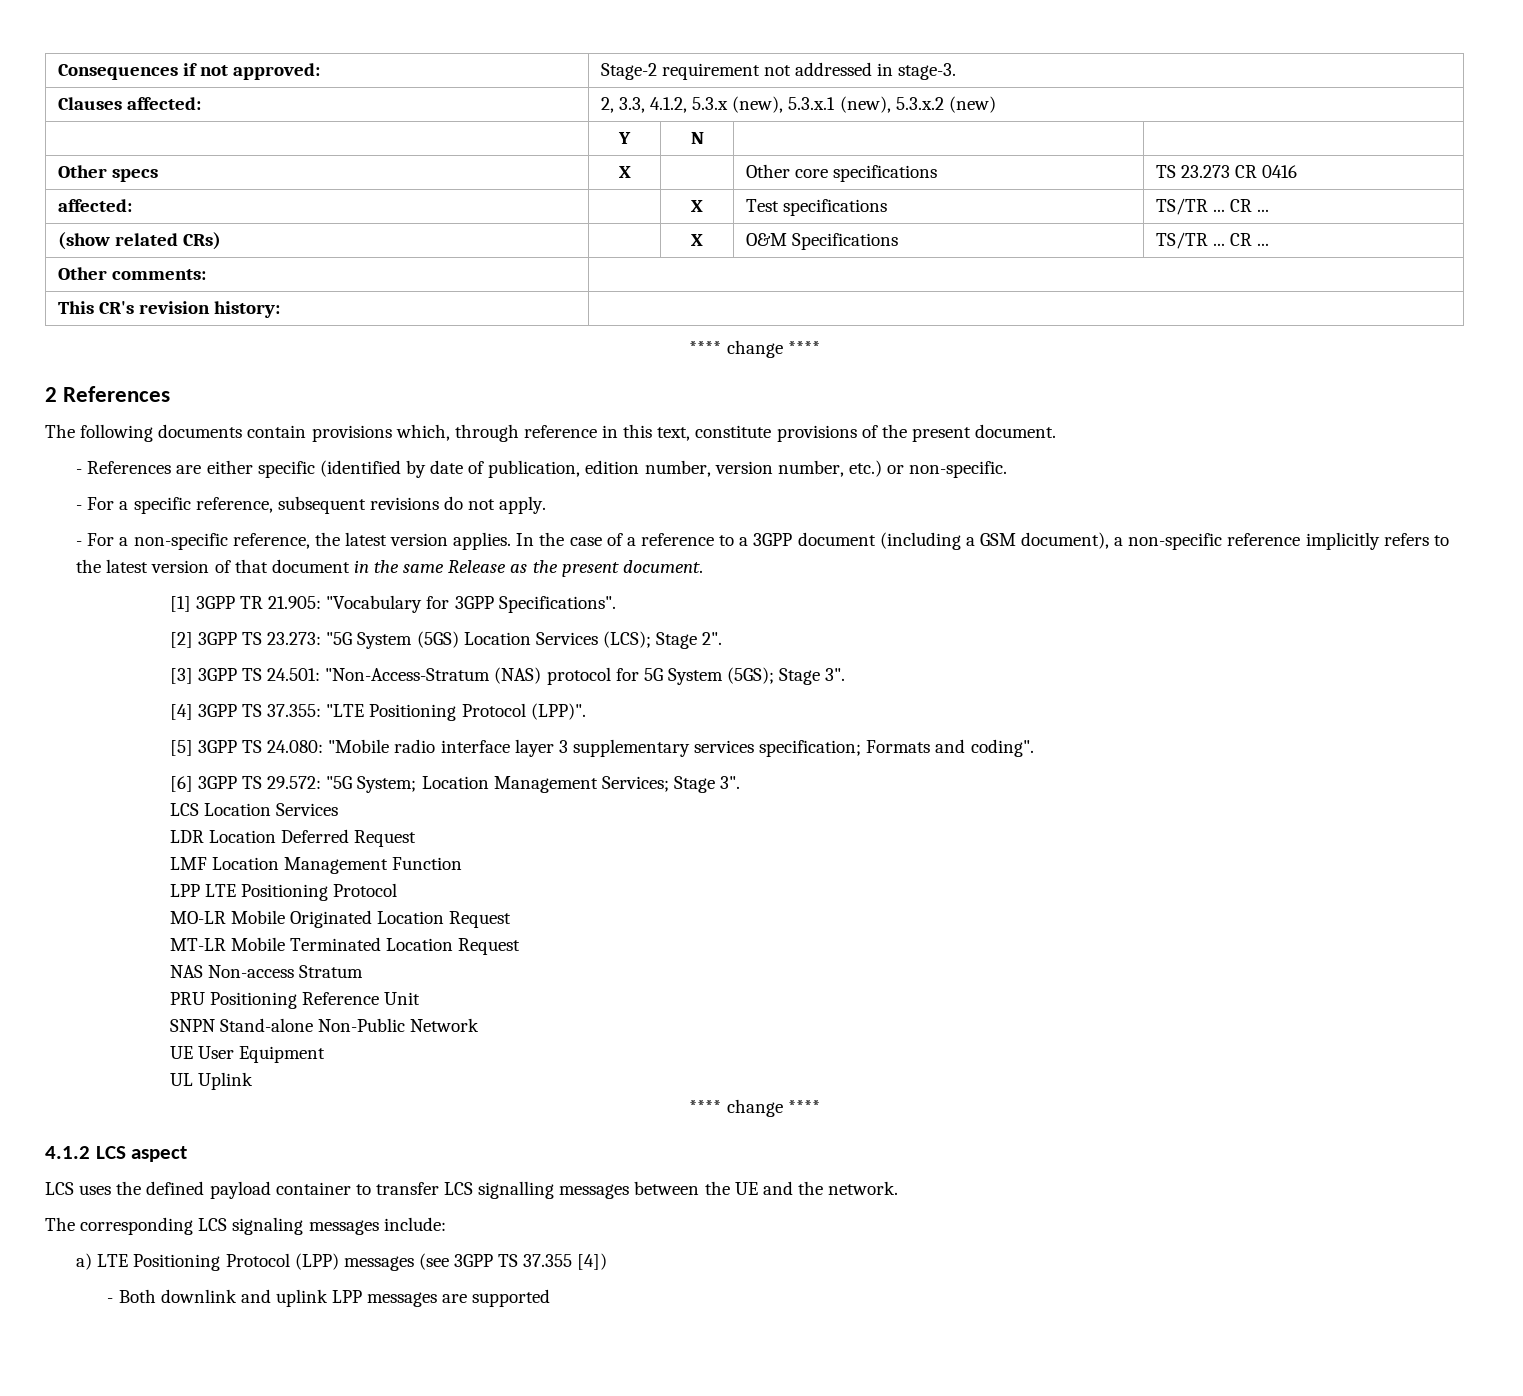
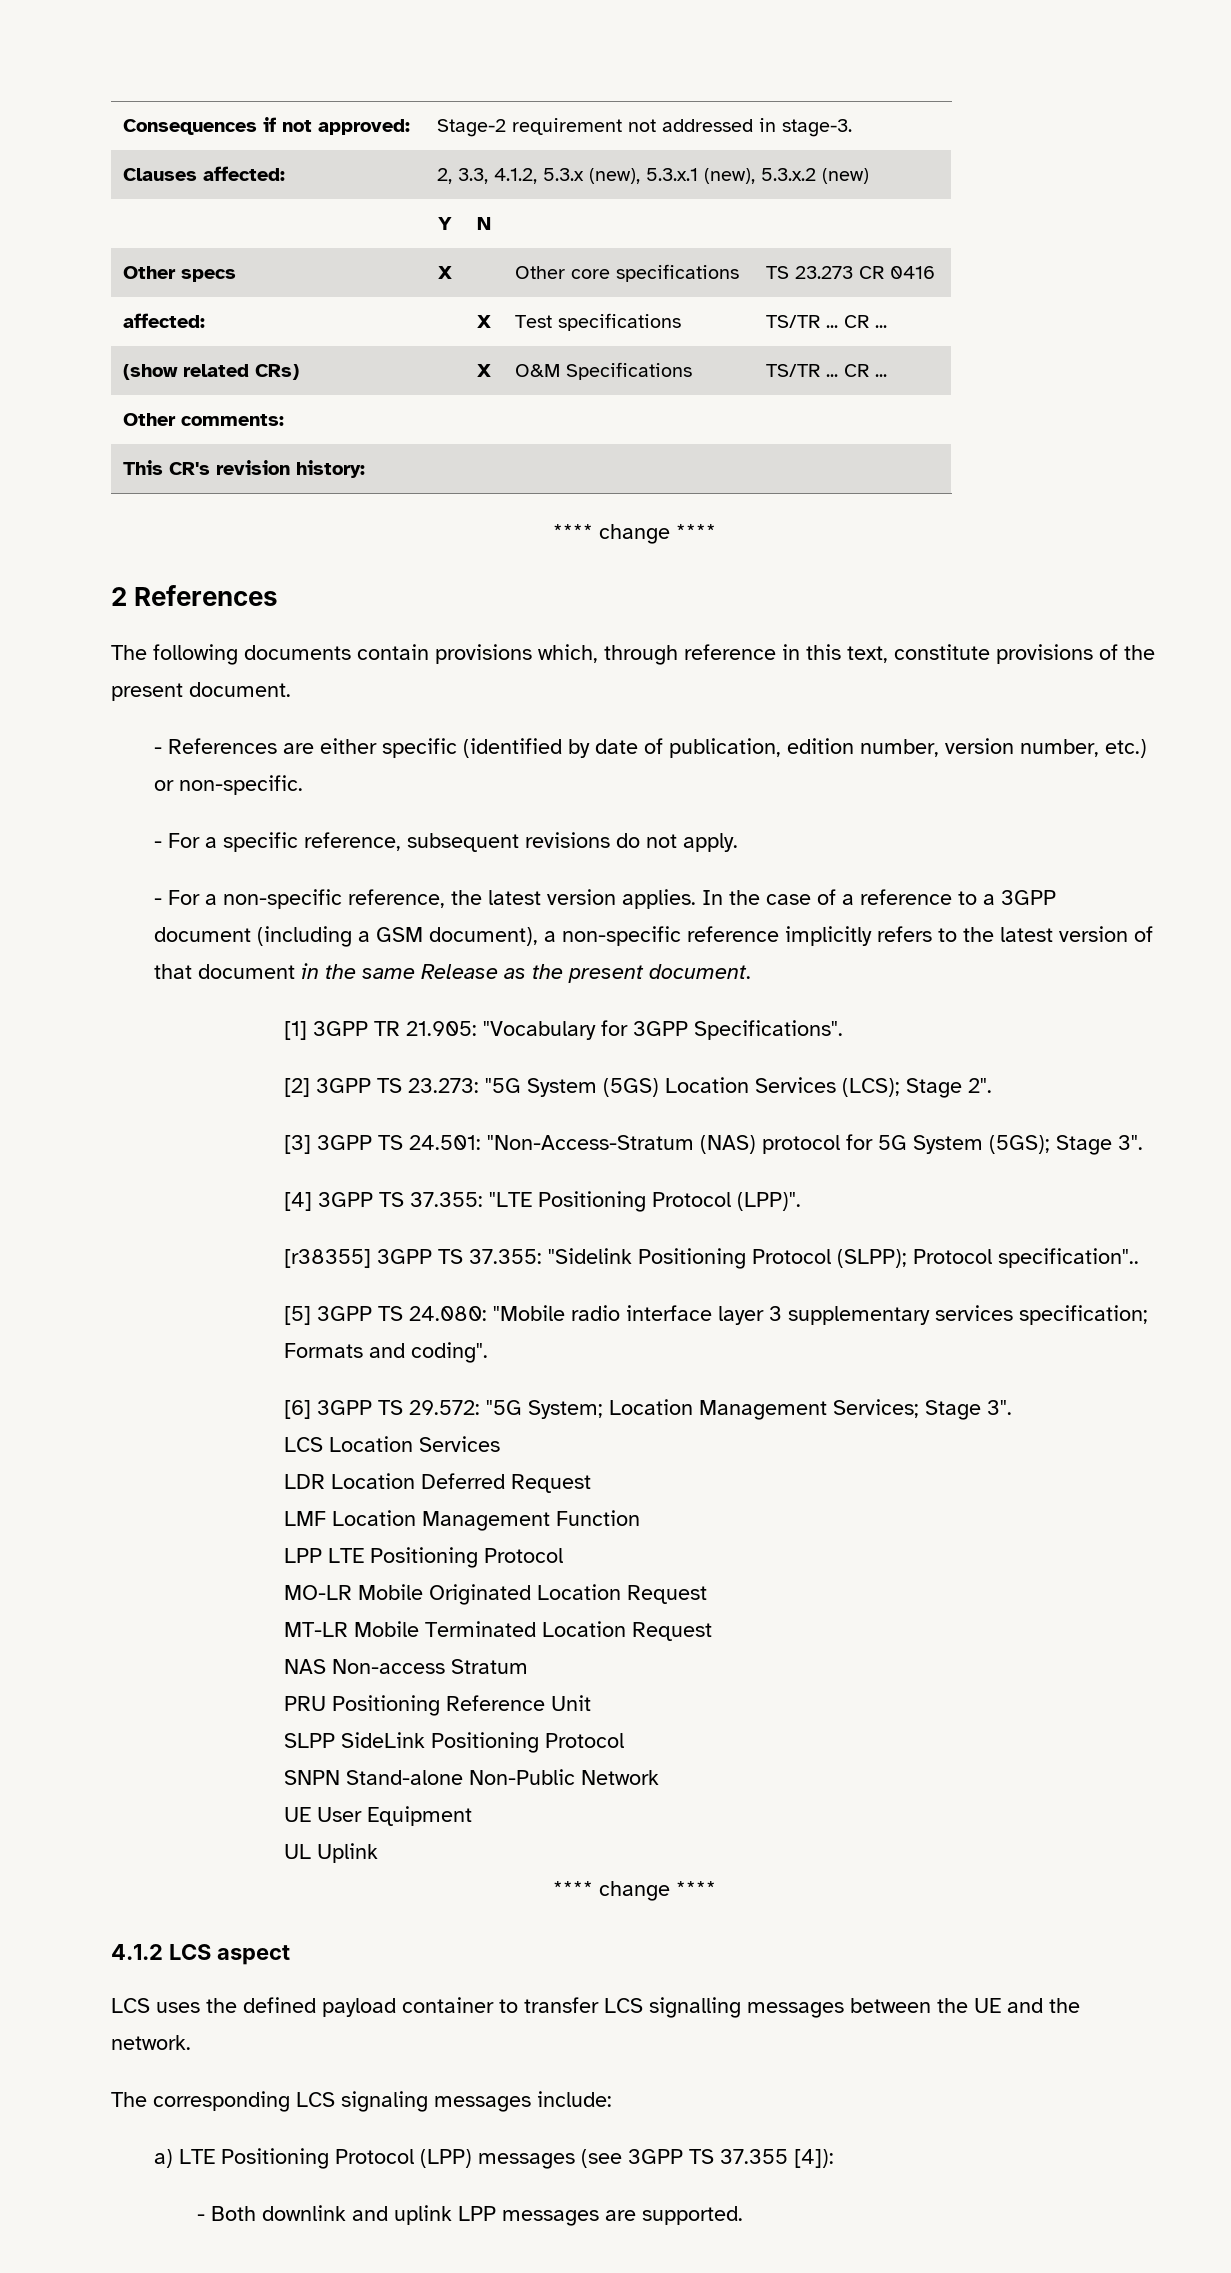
+ [r38355] 3GPP TS 37.355: "Sidelink Positioning Protocol (SLPP); Protocol specification"..
+ SLPP SideLink Positioning Protocol
- a) LTE Positioning Protocol (LPP) messages (see 3GPP TS 37.355 [4])
+ a) LTE Positioning Protocol (LPP) messages (see 3GPP TS 37.355 [4]):
- - Both downlink and uplink LPP messages are supported
+ - Both downlink and uplink LPP messages are supported.

